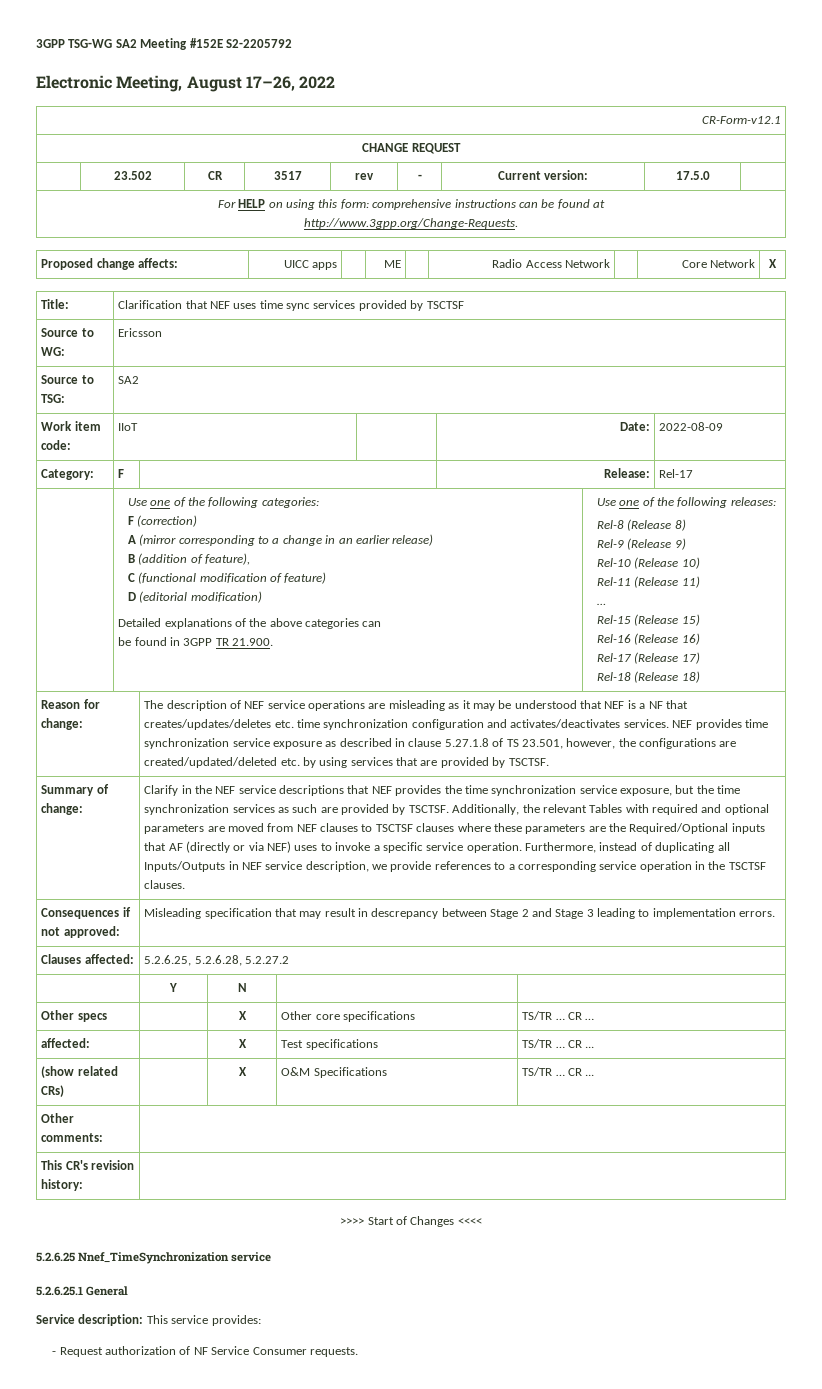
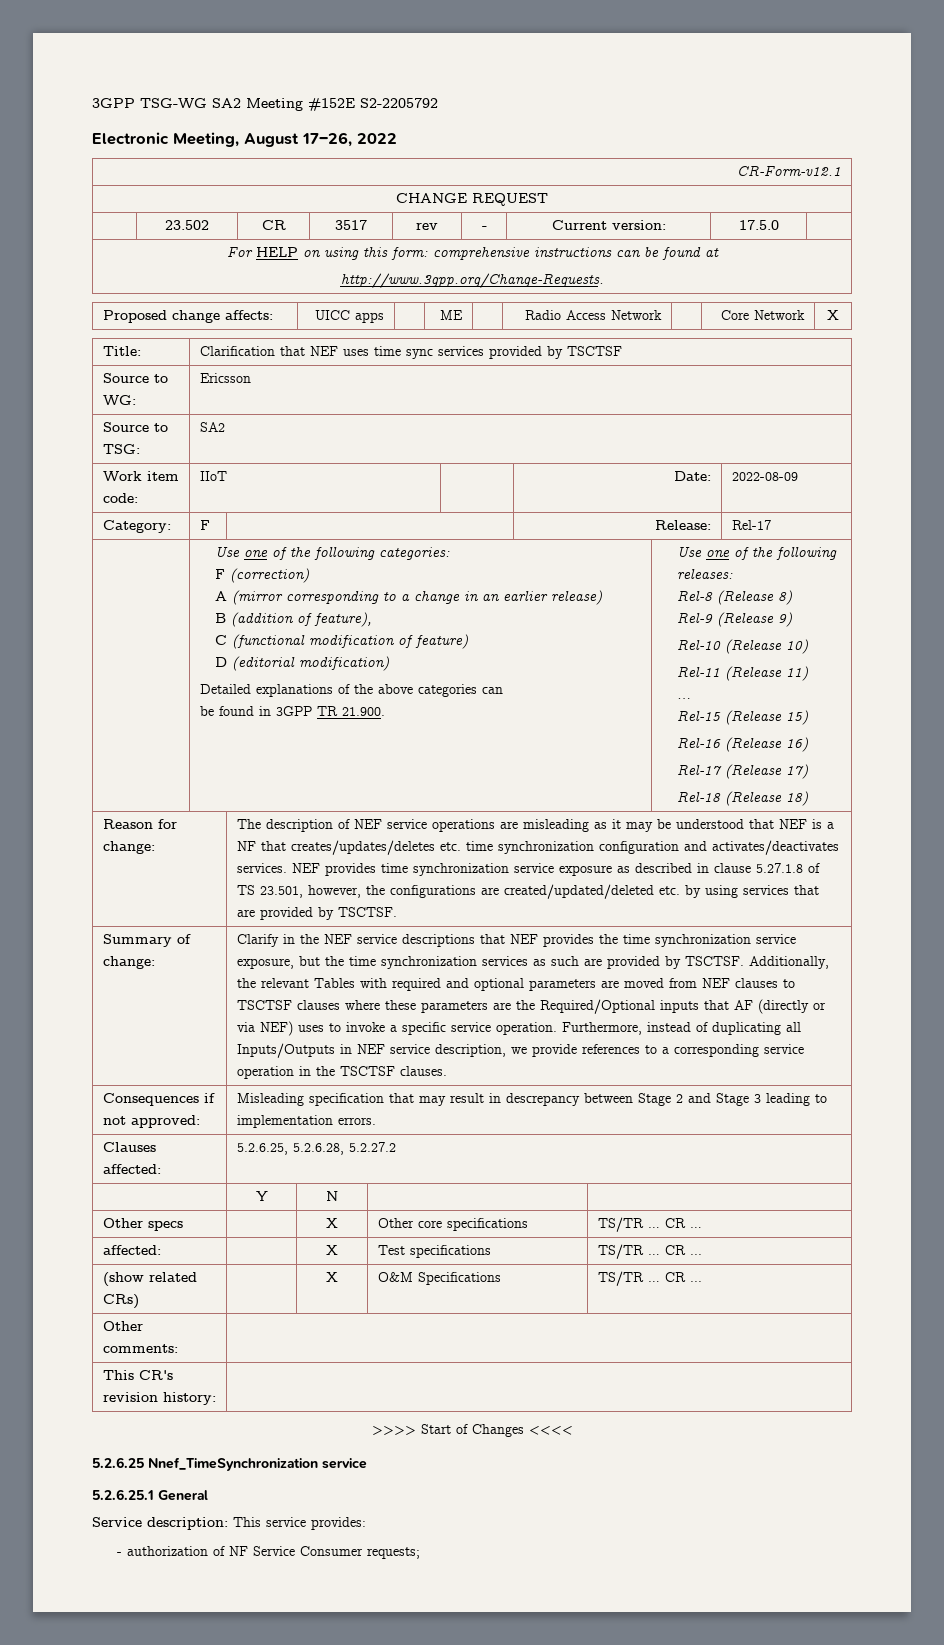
- - Request authorization of NF Service Consumer requests.
+ - authorization of NF Service Consumer requests;

